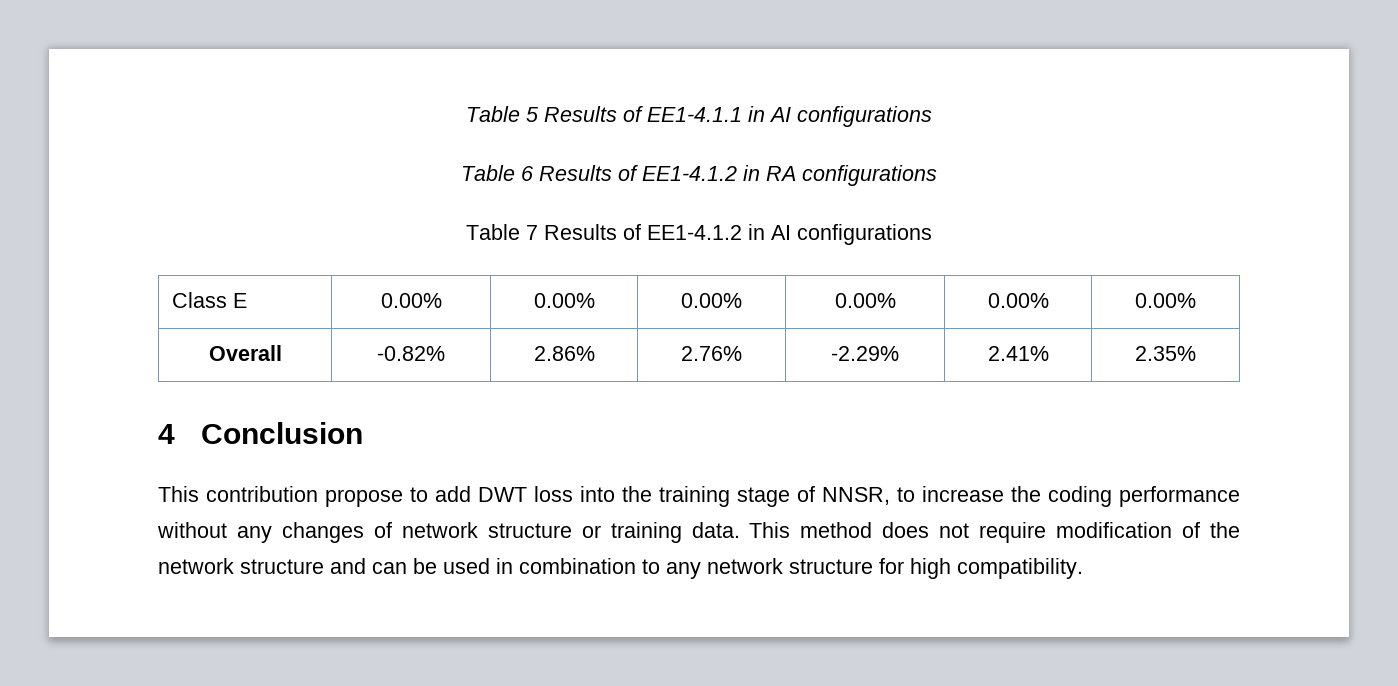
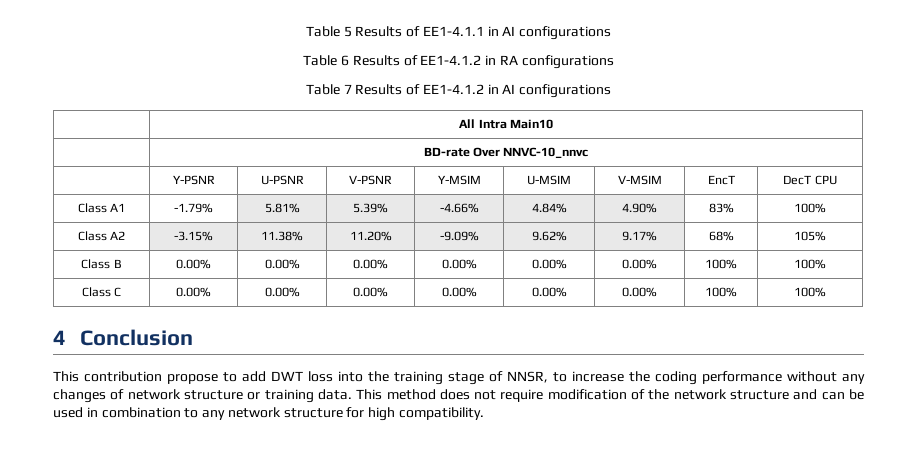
- Class E | 0.00% | 0.00% | 0.00% | 0.00% | 0.00% | 0.00%
- Overall | -0.82% | 2.86% | 2.76% | -2.29% | 2.41% | 2.35%
+ | All Intra Main10
+ | BD-rate Over NNVC-10_nnvc
+ | Y-PSNR | U-PSNR | V-PSNR | Y-MSIM | U-MSIM | V-MSIM | EncT | DecT CPU
+ Class A1 | -1.79% | 5.81% | 5.39% | -4.66% | 4.84% | 4.90% | 83% | 100%
+ Class A2 | -3.15% | 11.38% | 11.20% | -9.09% | 9.62% | 9.17% | 68% | 105%
+ Class B | 0.00% | 0.00% | 0.00% | 0.00% | 0.00% | 0.00% | 100% | 100%
+ Class C | 0.00% | 0.00% | 0.00% | 0.00% | 0.00% | 0.00% | 100% | 100%

